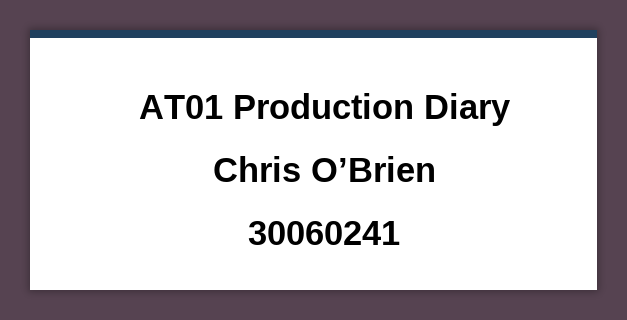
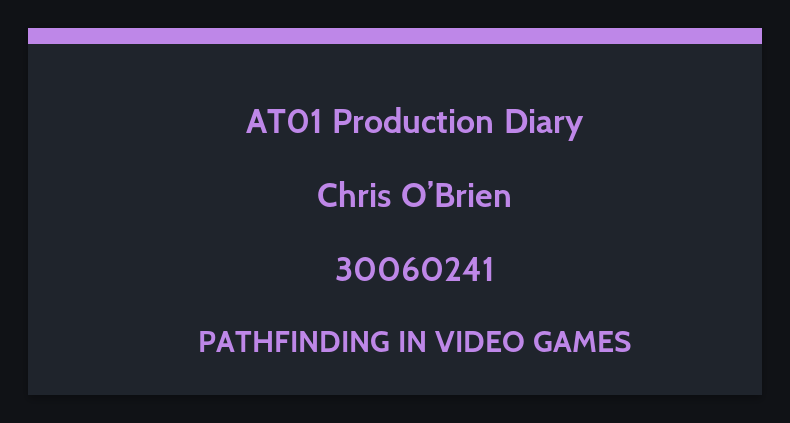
+ PATHFINDING IN VIDEO GAMES

